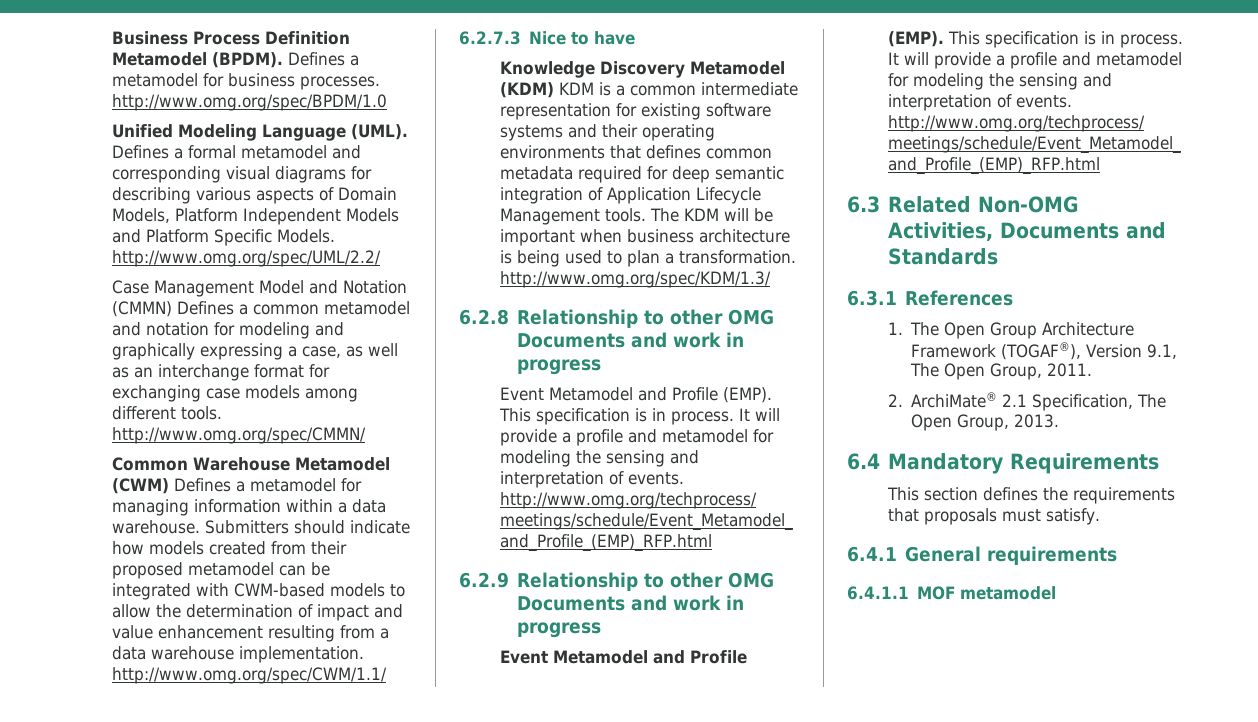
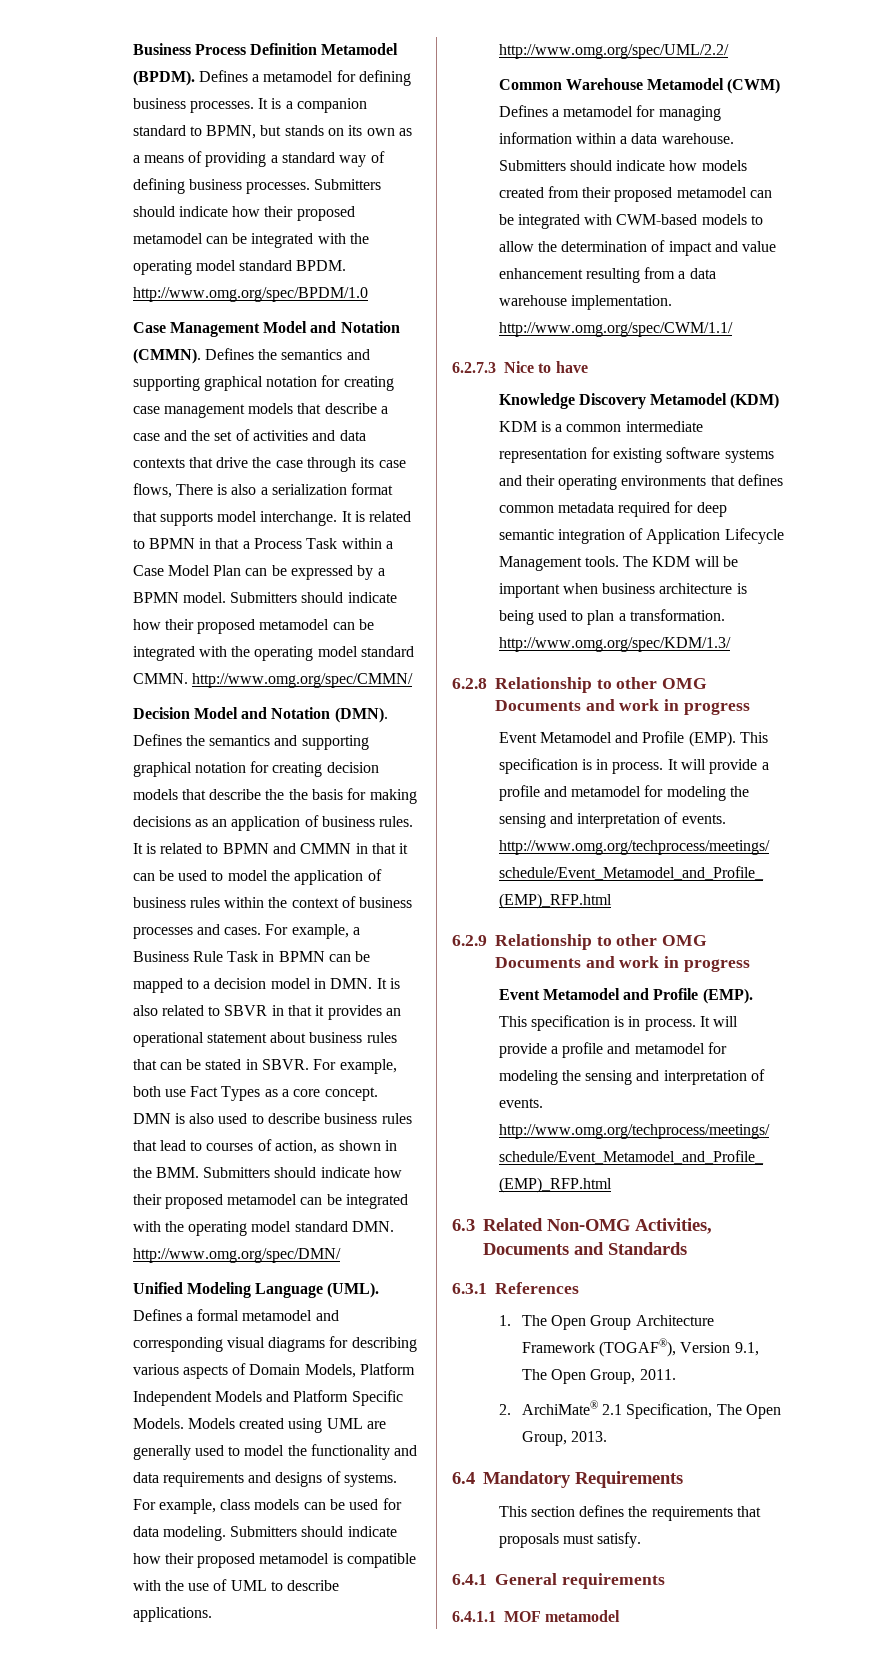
- Defines a metamodel for business processes. http://www.omg.org/spec/BPDM/1.0
+ Defines a metamodel for defining business processes. It is a companion standard to BPMN, but stands on its own as a means of providing a standard way of defining business processes. Submitters should indicate how their proposed metamodel can be integrated with the operating model standard BPDM. http://www.omg.org/spec/BPDM/1.0
+ Case Management Model and Notation (CMMN). Defines the semantics and supporting graphical notation for creating case management models that describe a case and the set of activities and data contexts that drive the case through its case flows, There is also a serialization format that supports model interchange. It is related to BPMN in that a Process Task within a Case Model Plan can be expressed by a BPMN model. Submitters should indicate how their proposed metamodel can be integrated with the operating model standard CMMN. http://www.omg.org/spec/CMMN/
+ Decision Model and Notation (DMN). Defines the semantics and supporting graphical notation for creating decision models that describe the the basis for making decisions as an application of business rules. It is related to BPMN and CMMN in that it can be used to model the application of business rules within the context of business processes and cases. For example, a Business Rule Task in BPMN can be mapped to a decision model in DMN. It is also related to SBVR in that it provides an operational statement about business rules that can be stated in SBVR. For example, both use Fact Types as a core concept. DMN is also used to describe business rules that lead to courses of action, as shown in the BMM. Submitters should indicate how their proposed metamodel can be integrated with the operating model standard DMN. http://www.omg.org/spec/DMN/
- Defines a formal metamodel and corresponding visual diagrams for describing various aspects of Domain Models, Platform Independent Models and Platform Specific Models. http://www.omg.org/spec/UML/2.2/
- Case Management Model and Notation (CMMN) Defines a common metamodel and notation for modeling and graphically expressing a case, as well as an interchange format for exchanging case models among different tools. http://www.omg.org/spec/CMMN/
+ Defines a formal metamodel and corresponding visual diagrams for describing various aspects of Domain Models, Platform Independent Models and Platform Specific Models. Models created using UML are generally used to model the functionality and data requirements and designs of systems. For example, class models can be used for data modeling. Submitters should indicate how their proposed metamodel is compatible with the use of UML to describe applications. http://www.omg.org/spec/UML/2.2/

